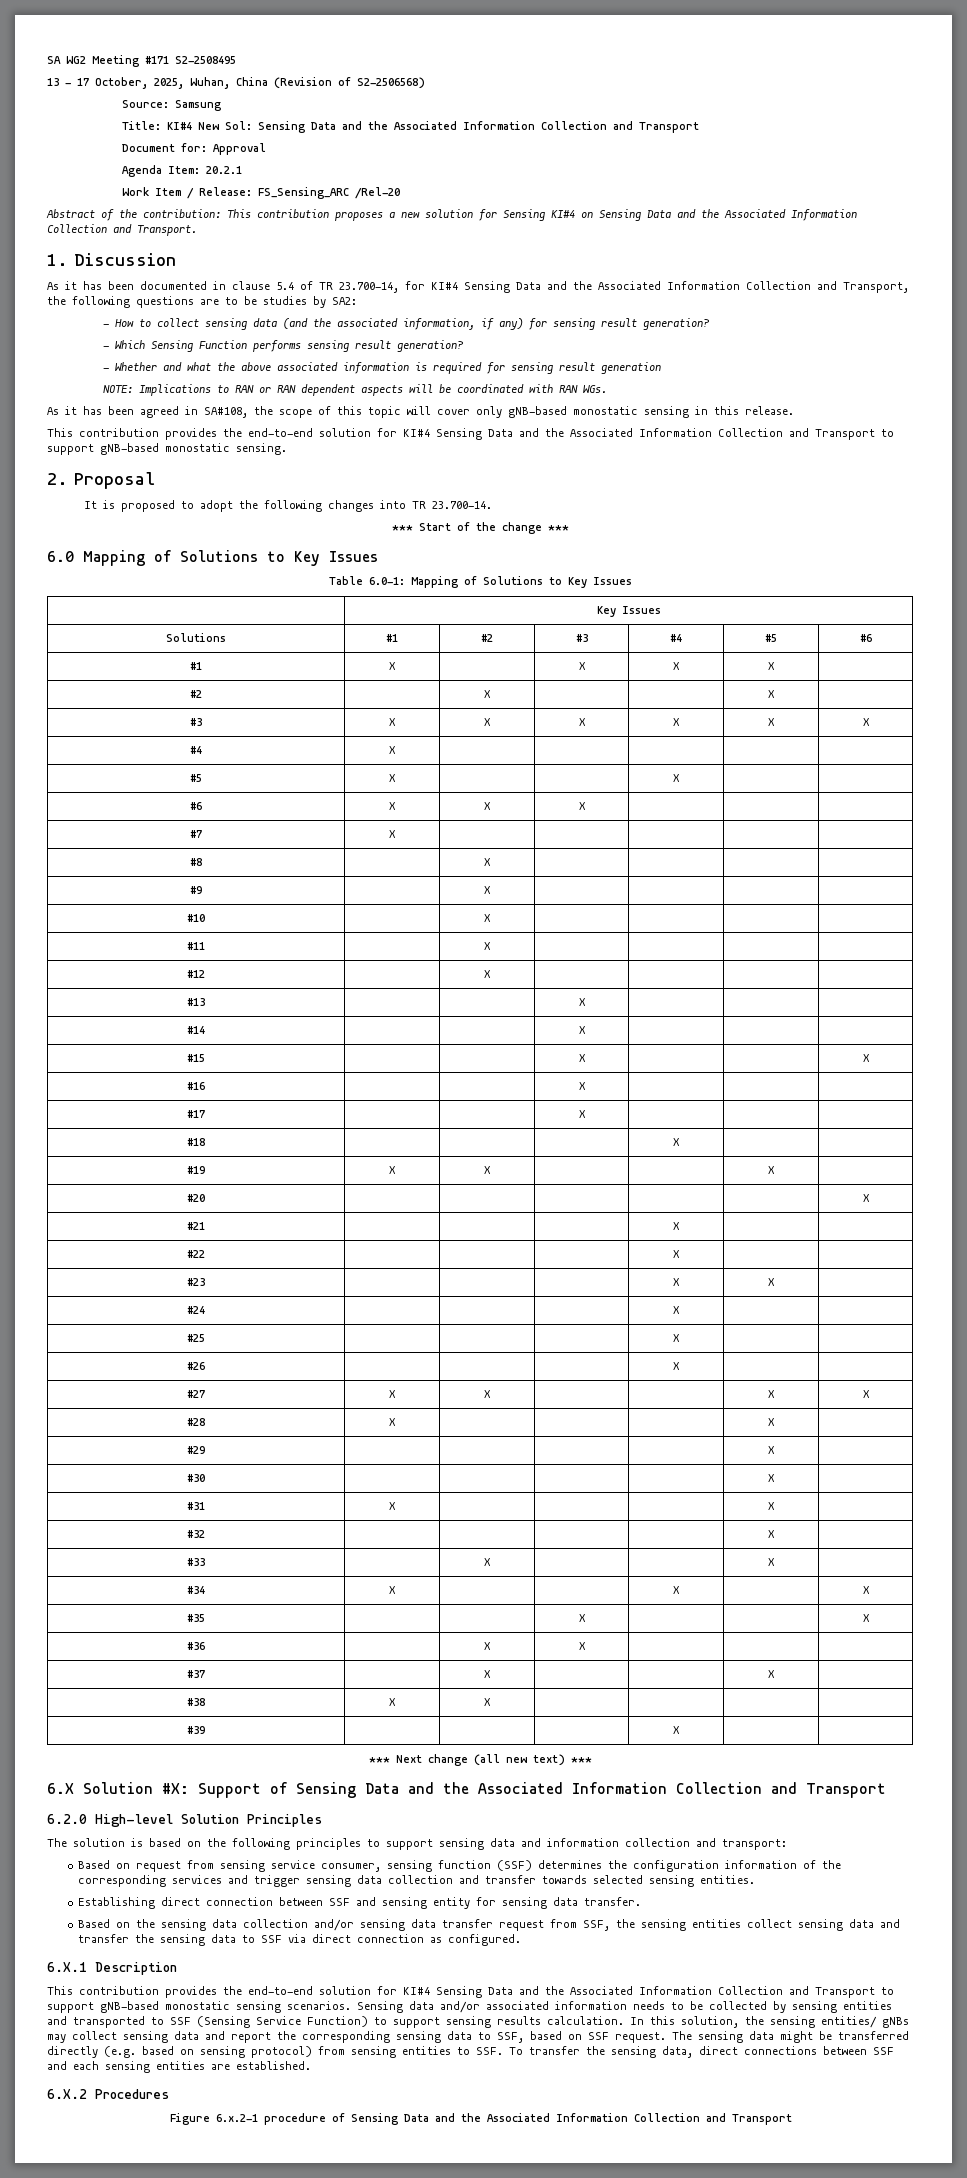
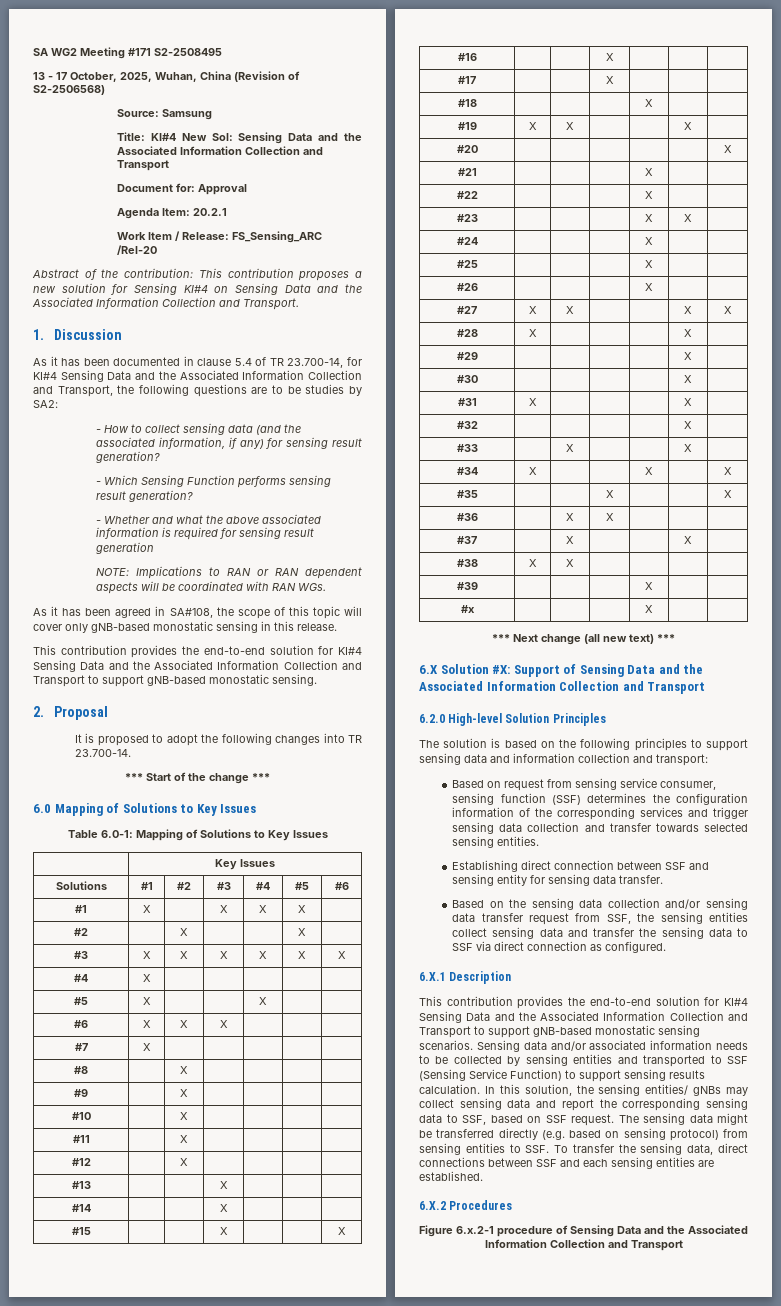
+ #x | | | | X | |

